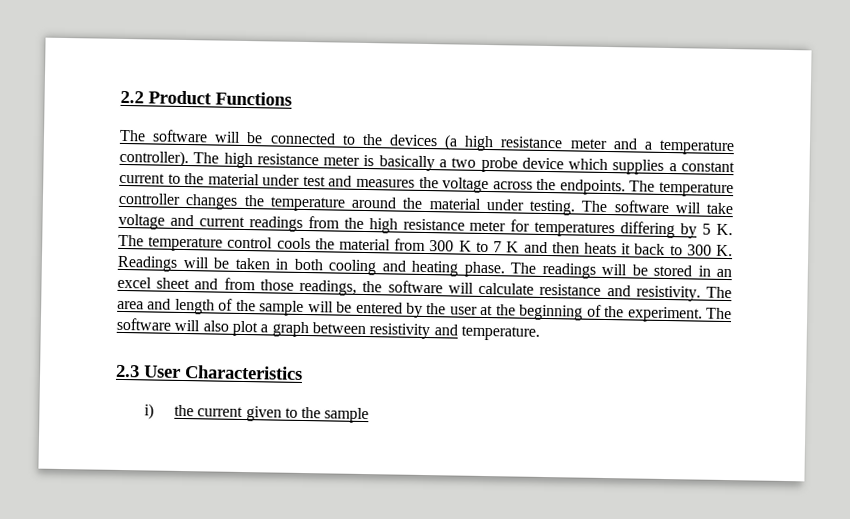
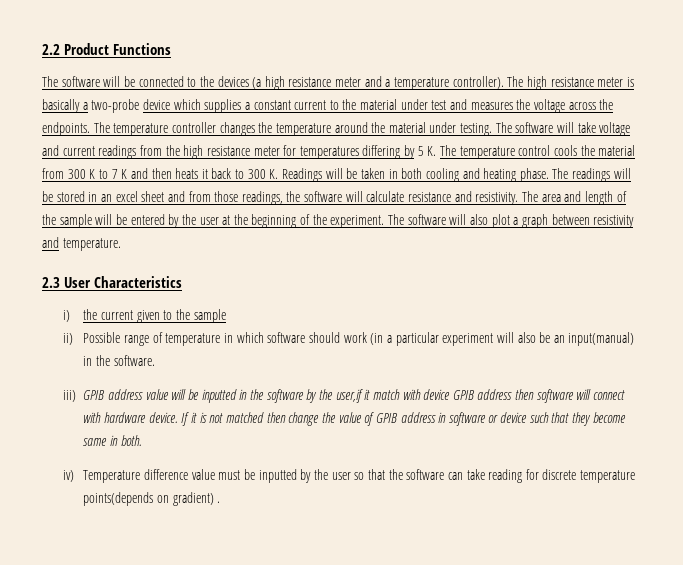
- The high resistance meter is basically a two probe device which supplies a constant current to the material under test and measures the voltage across the endpoints.
+ The high resistance meter is basically a two-probe device which supplies a constant current to the material under test and measures the voltage across the endpoints.
+ ii) Possible range of temperature in which software should work (in a particular experiment will also be an input(manual) in the software.
+ iii) GPIB address value will be inputted in the software by the user,if it match with device GPIB address then software will connect with hardware device. If it is not matched then change the value of GPIB address in software or device such that they become same in both.
+ iv) Temperature difference value must be inputted by the user so that the software can take reading for discrete temperature points(depends on gradient) .

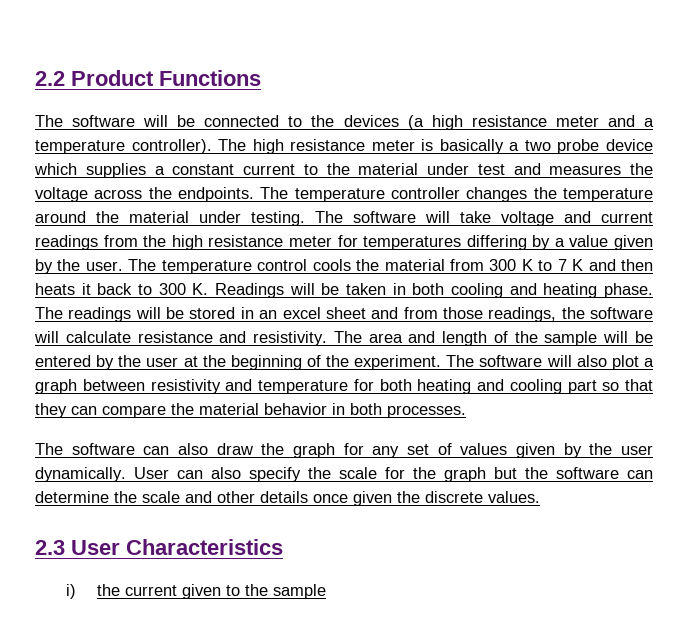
- The high resistance meter is basically a two-probe device which supplies a constant current to the material under test and measures the voltage across the endpoints.
+ The high resistance meter is basically a two probe device which supplies a constant current to the material under test and measures the voltage across the endpoints.
- The software will take voltage and current readings from the high resistance meter for temperatures differing by 5 K. The temperature control cools the material from 300 K to 7 K and then heats it back to 300 K. Readings will be taken in both cooling and heating phase.
+ The software will take voltage and current readings from the high resistance meter for temperatures differing by a value given by the user. The temperature control cools the material from 300 K to 7 K and then heats it back to 300 K. Readings will be taken in both cooling and heating phase.
- The software will also plot a graph between resistivity and temperature.
+ The software will also plot a graph between resistivity and temperature for both heating and cooling part so that they can compare the material behavior in both processes.
+ The software can also draw the graph for any set of values given by the user dynamically. User can also specify the scale for the graph but the software can determine the scale and other details once given the discrete values.
- ii) Possible range of temperature in which software should work (in a particular experiment will also be an input(manual) in the software.
- iii) GPIB address value will be inputted in the software by the user,if it match with device GPIB address then software will connect with hardware device. If it is not matched then change the value of GPIB address in software or device such that they become same in both.
- iv) Temperature difference value must be inputted by the user so that the software can take reading for discrete temperature points(depends on gradient) .

